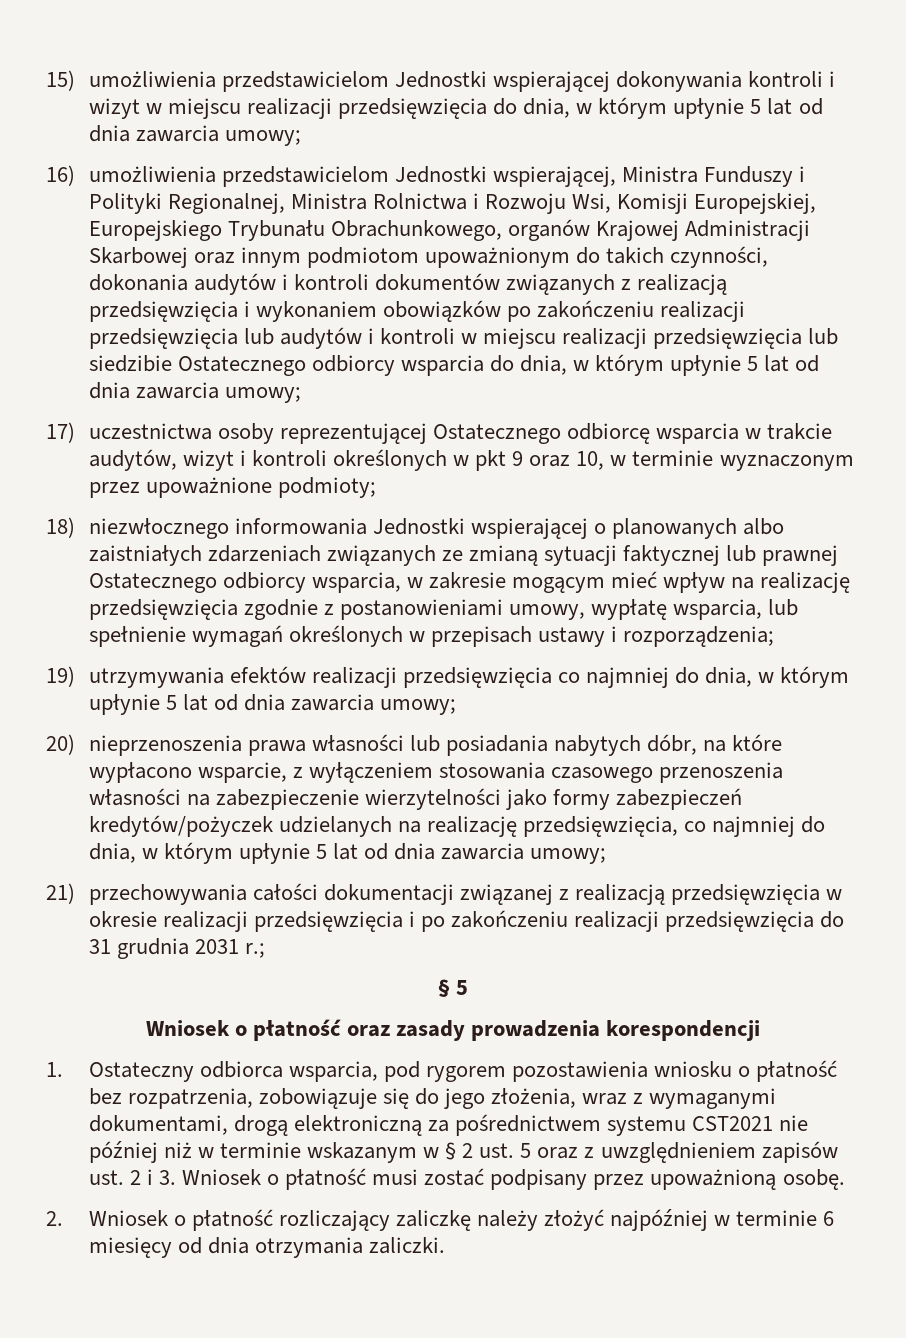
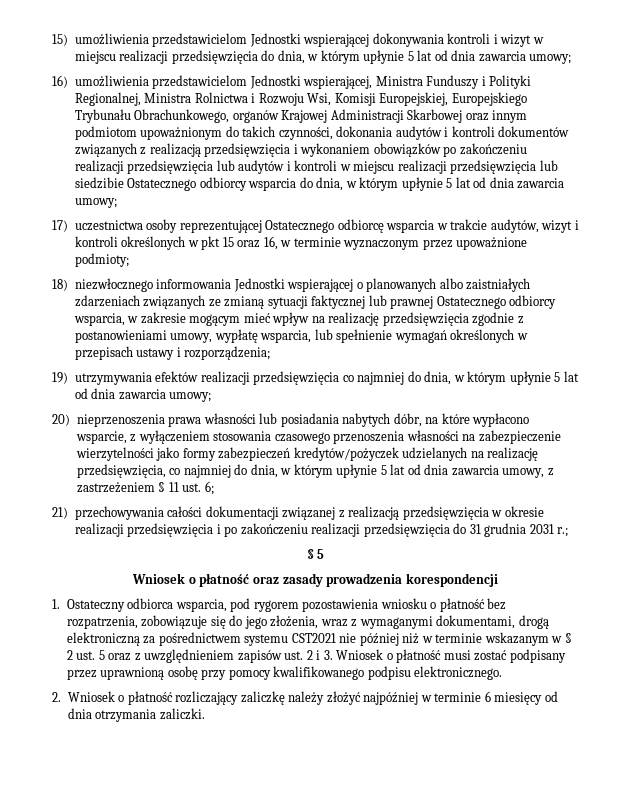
- 17) uczestnictwa osoby reprezentującej Ostatecznego odbiorcę wsparcia w trakcie audytów, wizyt i kontroli określonych w pkt 9 oraz 10, w terminie wyznaczonym przez upoważnione podmioty;
+ 17) uczestnictwa osoby reprezentującej Ostatecznego odbiorcę wsparcia w trakcie audytów, wizyt i kontroli określonych w pkt 15 oraz 16, w terminie wyznaczonym przez upoważnione podmioty;
- 20) nieprzenoszenia prawa własności lub posiadania nabytych dóbr, na które wypłacono wsparcie, z wyłączeniem stosowania czasowego przenoszenia własności na zabezpieczenie wierzytelności jako formy zabezpieczeń kredytów/pożyczek udzielanych na realizację przedsięwzięcia, co najmniej do dnia, w którym upłynie 5 lat od dnia zawarcia umowy;
+ 20) nieprzenoszenia prawa własności lub posiadania nabytych dóbr, na które wypłacono wsparcie, z wyłączeniem stosowania czasowego przenoszenia własności na zabezpieczenie wierzytelności jako formy zabezpieczeń kredytów/pożyczek udzielanych na realizację przedsięwzięcia, co najmniej do dnia, w którym upłynie 5 lat od dnia zawarcia umowy, z zastrzeżeniem § 11 ust. 6;
- 1. Ostateczny odbiorca wsparcia, pod rygorem pozostawienia wniosku o płatność bez rozpatrzenia, zobowiązuje się do jego złożenia, wraz z wymaganymi dokumentami, drogą elektroniczną za pośrednictwem systemu CST2021 nie później niż w terminie wskazanym w § 2 ust. 5 oraz z uwzględnieniem zapisów ust. 2 i 3. Wniosek o płatność musi zostać podpisany przez upoważnioną osobę.
+ 1. Ostateczny odbiorca wsparcia, pod rygorem pozostawienia wniosku o płatność bez rozpatrzenia, zobowiązuje się do jego złożenia, wraz z wymaganymi dokumentami, drogą elektroniczną za pośrednictwem systemu CST2021 nie później niż w terminie wskazanym w § 2 ust. 5 oraz z uwzględnieniem zapisów ust. 2 i 3. Wniosek o płatność musi zostać podpisany przez uprawnioną osobę przy pomocy kwalifikowanego podpisu elektronicznego.

